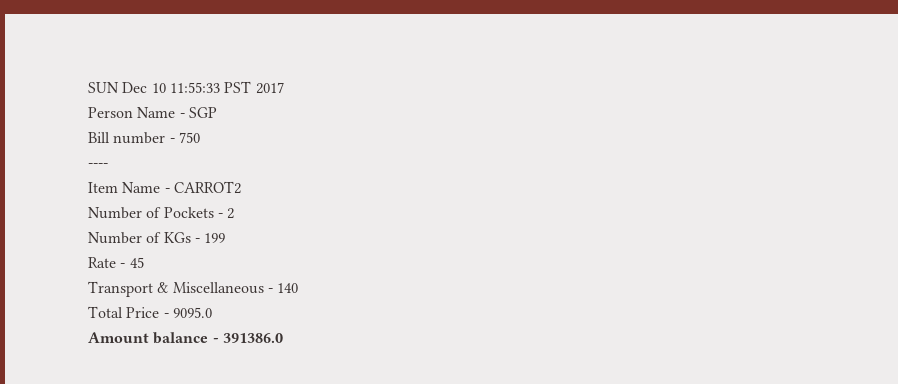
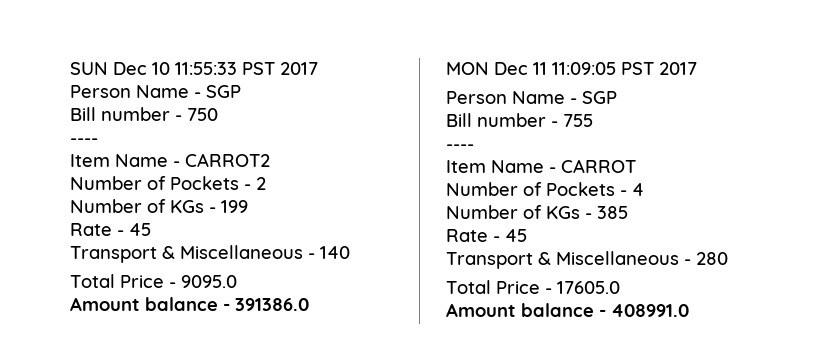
+ MON Dec 11 11:09:05 PST 2017
+ Person Name - SGP
+ Bill number - 755
+ ----
+ Item Name - CARROT
+ Number of Pockets - 4
+ Number of KGs - 385
+ Rate - 45
+ Transport & Miscellaneous - 280
+ Total Price - 17605.0
+ Amount balance - 408991.0

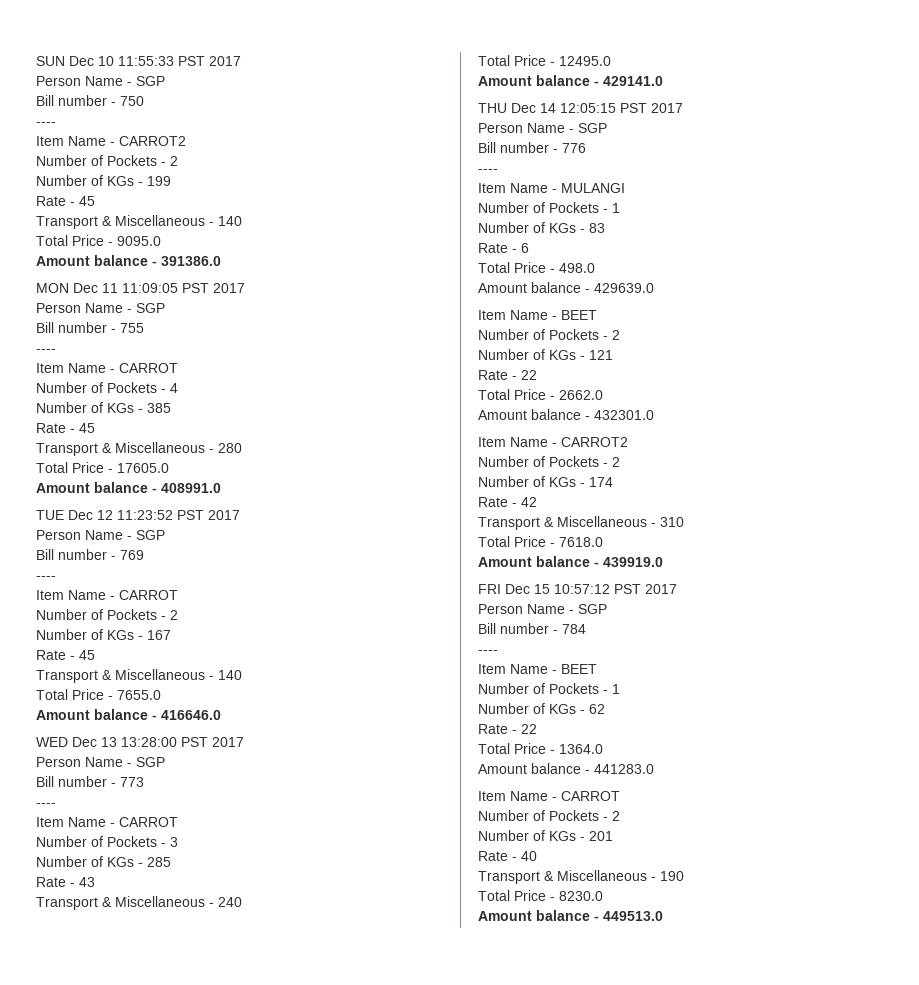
+ TUE Dec 12 11:23:52 PST 2017
+ Person Name - SGP
+ Bill number - 769
+ ----
+ Item Name - CARROT
+ Number of Pockets - 2
+ Number of KGs - 167
+ Rate - 45
+ Transport & Miscellaneous - 140
+ Total Price - 7655.0
+ Amount balance - 416646.0
+ WED Dec 13 13:28:00 PST 2017
+ Person Name - SGP
+ Bill number - 773
+ ----
+ Item Name - CARROT
+ Number of Pockets - 3
+ Number of KGs - 285
+ Rate - 43
+ Transport & Miscellaneous - 240
+ Total Price - 12495.0
+ Amount balance - 429141.0
+ THU Dec 14 12:05:15 PST 2017
+ Person Name - SGP
+ Bill number - 776
+ ----
+ Item Name - MULANGI
+ Number of Pockets - 1
+ Number of KGs - 83
+ Rate - 6
+ Total Price - 498.0
+ Amount balance - 429639.0
+ Item Name - BEET
+ Number of Pockets - 2
+ Number of KGs - 121
+ Rate - 22
+ Total Price - 2662.0
+ Amount balance - 432301.0
+ Item Name - CARROT2
+ Number of Pockets - 2
+ Number of KGs - 174
+ Rate - 42
+ Transport & Miscellaneous - 310
+ Total Price - 7618.0
+ Amount balance - 439919.0
+ FRI Dec 15 10:57:12 PST 2017
+ Person Name - SGP
+ Bill number - 784
+ ----
+ Item Name - BEET
+ Number of Pockets - 1
+ Number of KGs - 62
+ Rate - 22
+ Total Price - 1364.0
+ Amount balance - 441283.0
+ Item Name - CARROT
+ Number of Pockets - 2
+ Number of KGs - 201
+ Rate - 40
+ Transport & Miscellaneous - 190
+ Total Price - 8230.0
+ Amount balance - 449513.0

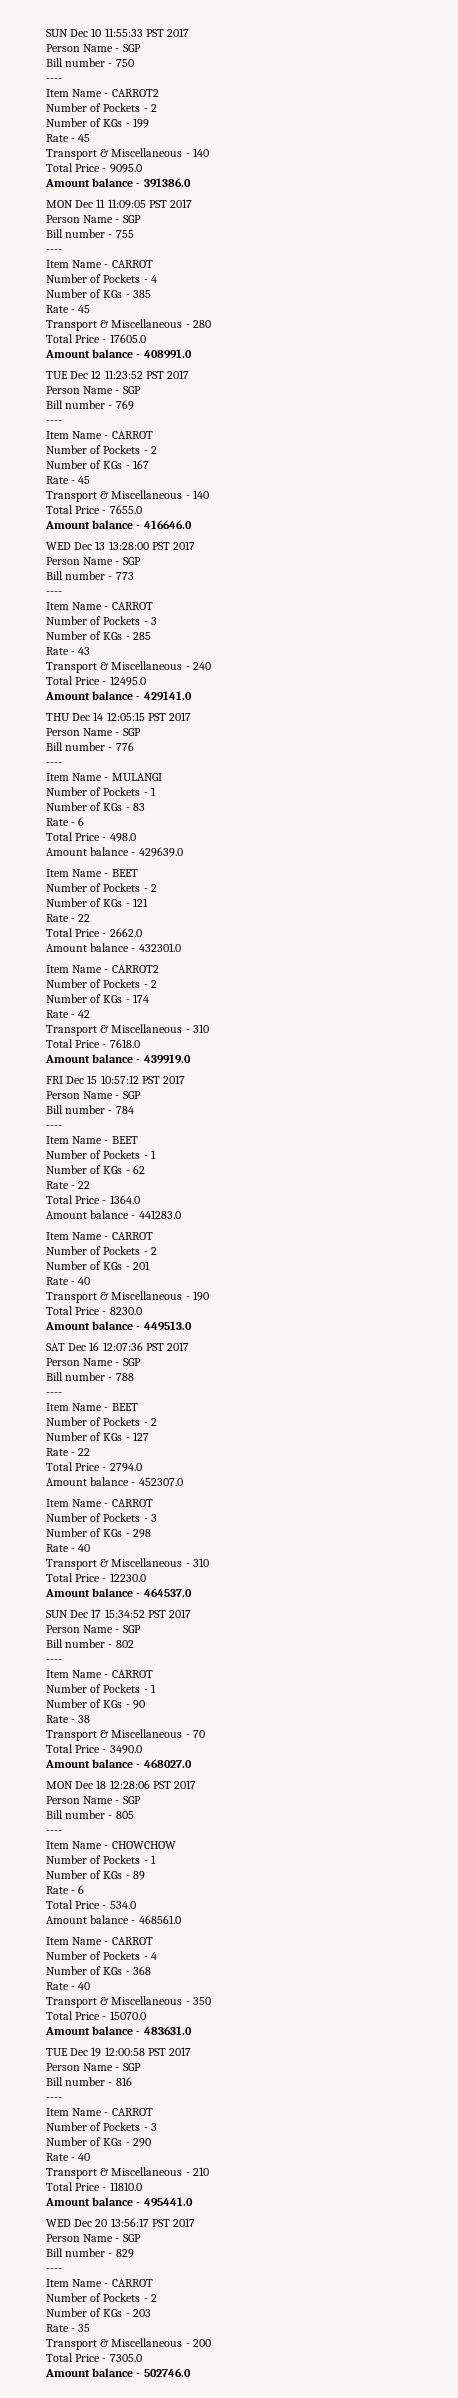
+ SAT Dec 16 12:07:36 PST 2017
+ Person Name - SGP
+ Bill number - 788
+ ----
+ Item Name - BEET
+ Number of Pockets - 2
+ Number of KGs - 127
+ Rate - 22
+ Total Price - 2794.0
+ Amount balance - 452307.0
+ Item Name - CARROT
+ Number of Pockets - 3
+ Number of KGs - 298
+ Rate - 40
+ Transport & Miscellaneous - 310
+ Total Price - 12230.0
+ Amount balance - 464537.0
+ SUN Dec 17 15:34:52 PST 2017
+ Person Name - SGP
+ Bill number - 802
+ ----
+ Item Name - CARROT
+ Number of Pockets - 1
+ Number of KGs - 90
+ Rate - 38
+ Transport & Miscellaneous - 70
+ Total Price - 3490.0
+ Amount balance - 468027.0
+ MON Dec 18 12:28:06 PST 2017
+ Person Name - SGP
+ Bill number - 805
+ ----
+ Item Name - CHOWCHOW
+ Number of Pockets - 1
+ Number of KGs - 89
+ Rate - 6
+ Total Price - 534.0
+ Amount balance - 468561.0
+ Item Name - CARROT
+ Number of Pockets - 4
+ Number of KGs - 368
+ Rate - 40
+ Transport & Miscellaneous - 350
+ Total Price - 15070.0
+ Amount balance - 483631.0
+ TUE Dec 19 12:00:58 PST 2017
+ Person Name - SGP
+ Bill number - 816
+ ----
+ Item Name - CARROT
+ Number of Pockets - 3
+ Number of KGs - 290
+ Rate - 40
+ Transport & Miscellaneous - 210
+ Total Price - 11810.0
+ Amount balance - 495441.0
+ WED Dec 20 13:56:17 PST 2017
+ Person Name - SGP
+ Bill number - 829
+ ----
+ Item Name - CARROT
+ Number of Pockets - 2
+ Number of KGs - 203
+ Rate - 35
+ Transport & Miscellaneous - 200
+ Total Price - 7305.0
+ Amount balance - 502746.0

